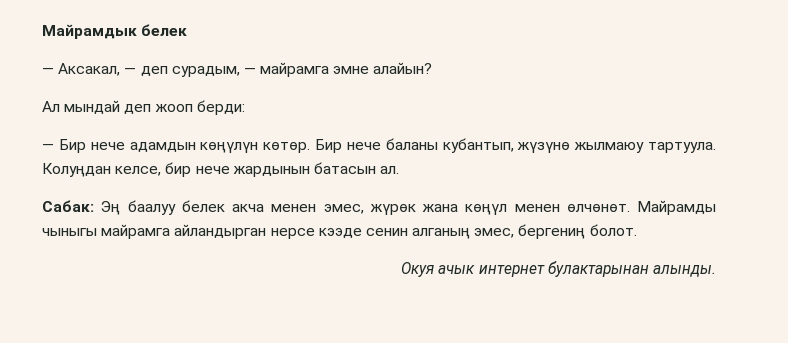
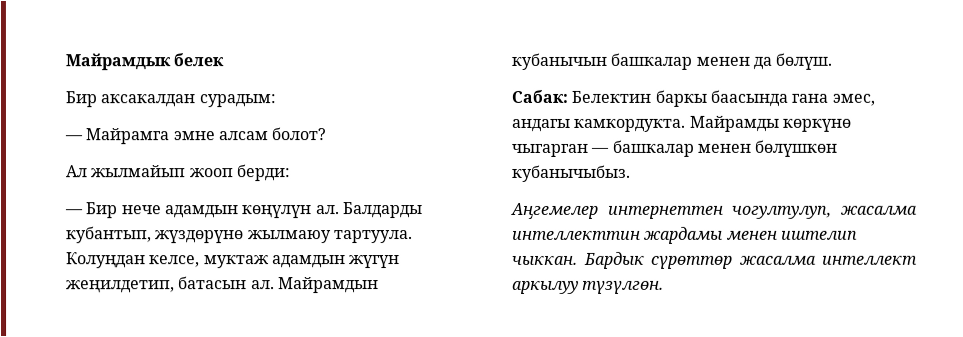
- — Аксакал, — деп сурадым, — майрамга эмне алайын?
+ Бир аксакалдан сурадым:
+ — Майрамга эмне алсам болот?
- Ал мындай деп жооп берди:
+ Ал жылмайып жооп берди:
- — Бир нече адамдын көңүлүн көтөр. Бир нече баланы кубантып, жүзүнө жылмаюу тартуула. Колуңдан келсе, бир нече жардынын батасын ал.
- Сабак: Эң баалуу белек акча менен эмес, жүрөк жана көңүл менен өлчөнөт. Майрамды чыныгы майрамга айландырган нерсе кээде сенин алганың эмес, бергениң болот.
- Окуя ачык интернет булактарынан алынды.
+ — Бир нече адамдын көңүлүн ал. Балдарды кубантып, жүздөрүнө жылмаюу тартуула. Колуңдан келсе, муктаж адамдын жүгүн жеңилдетип, батасын ал. Майрамдын кубанычын башкалар менен да бөлүш.
+ Сабак: Белектин баркы баасында гана эмес, андагы камкордукта. Майрамды көркүнө чыгарган — башкалар менен бөлүшкөн кубанычыбыз.
+ Аңгемелер интернеттен чогултулуп, жасалма интеллекттин жардамы менен иштелип чыккан. Бардык сүрөттөр жасалма интеллект аркылуу түзүлгөн.

